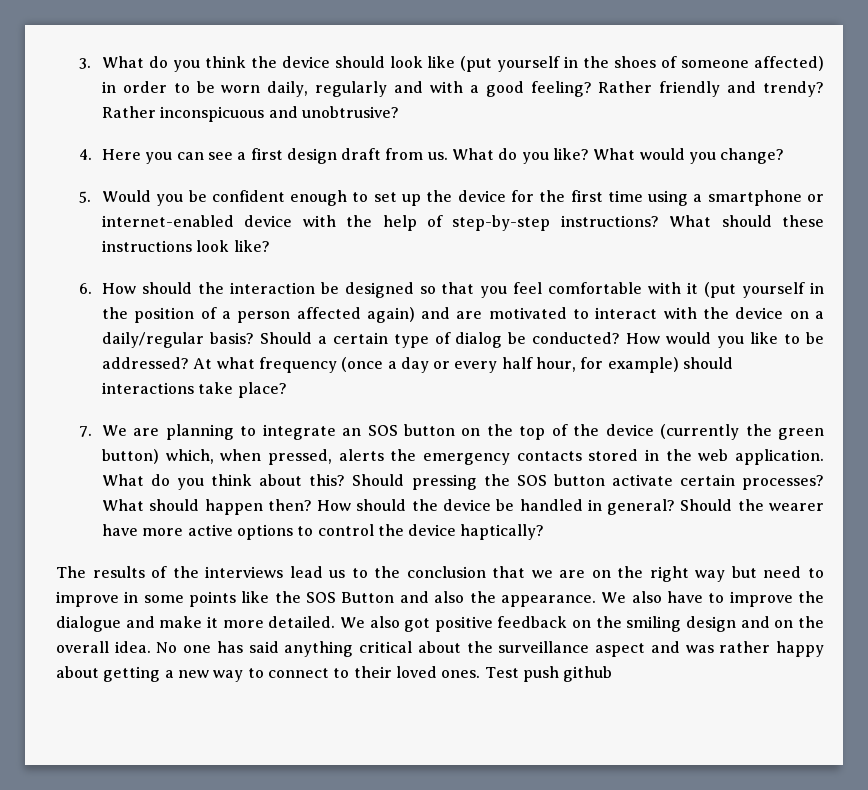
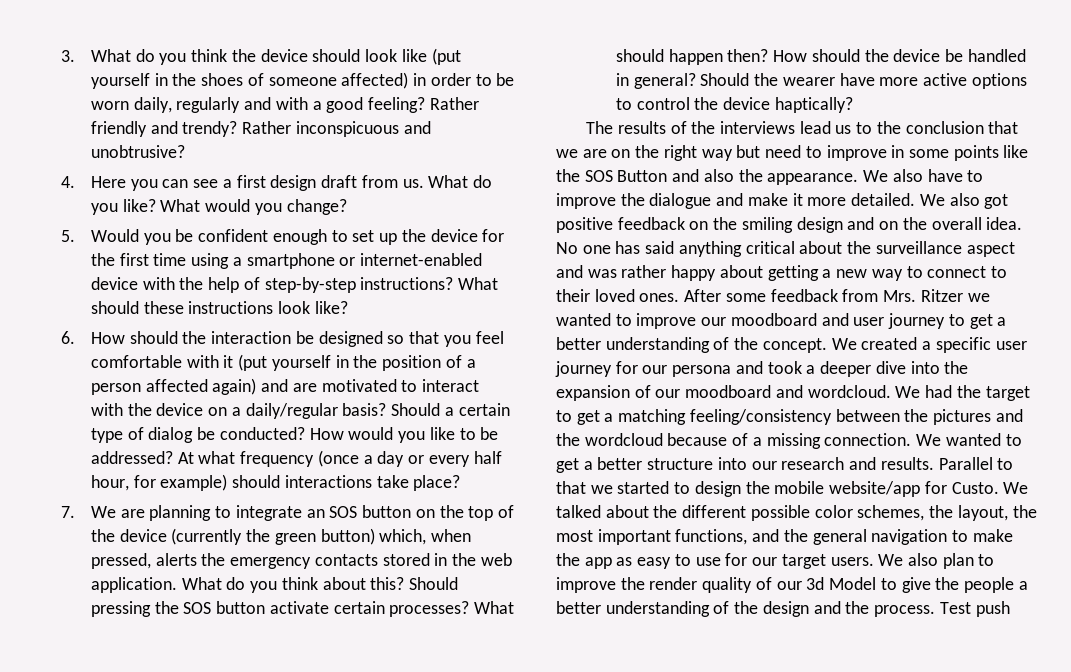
+ After some feedback from Mrs. Ritzer we wanted to improve our moodboard and user journey to get a better understanding of the concept. We created a specific user journey for our persona and took a deeper dive into the expansion of our moodboard and wordcloud. We had the target to get a matching feeling/consistency between the pictures and the wordcloud because of a missing connection. We wanted to get a better structure into our research and results. Parallel to that we started to design the mobile website/app for Custo. We talked about the different possible color schemes, the layout, the most important functions, and the general navigation to make the app as easy to use for our target users. We also plan to improve the render quality of our 3d Model to give the people a better understanding of the design and the process.
- Test push github
+ Test push

